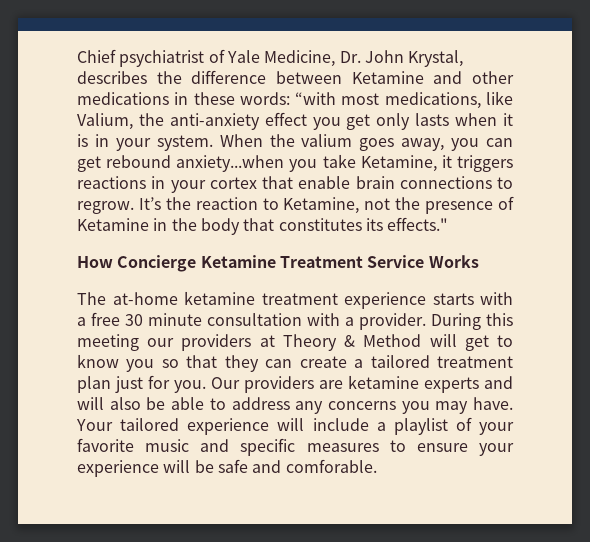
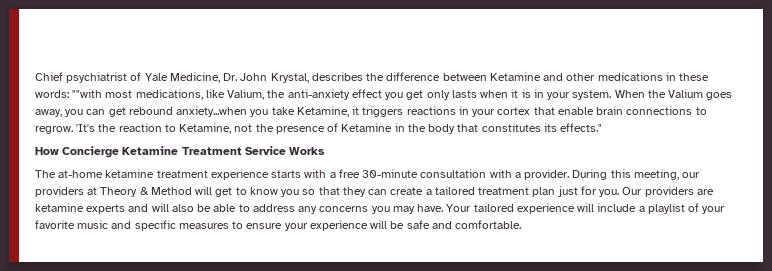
- Chief psychiatrist of Yale Medicine, Dr. John Krystal, describes the difference between Ketamine and other medications in these words: “with most medications, like Valium, the anti-anxiety effect you get only lasts when it is in your system.
+ Chief psychiatrist of Yale Medicine, Dr. John Krystal, describes the difference between Ketamine and other medications in these words: ""with most medications, like Valium, the anti-anxiety effect you get only lasts when it is in your system.
- When the valium goes away, you can get rebound anxiety...when you take Ketamine, it triggers reactions in your cortex that enable brain connections to regrow.
+ When the Valium goes away, you can get rebound anxiety...when you take Ketamine, it triggers reactions in your cortex that enable brain connections to regrow.
- It’s the reaction to Ketamine, not the presence of Ketamine in the body that constitutes its effects."
+ 'It's the reaction to Ketamine, not the presence of Ketamine in the body that constitutes its effects."
- The at-home ketamine treatment experience starts with a free 30 minute consultation with a provider.
+ The at-home ketamine treatment experience starts with a free 30-minute consultation with a provider.
- During this meeting our providers at Theory & Method will get to know you so that they can create a tailored treatment plan just for you.
+ During this meeting, our providers at Theory & Method will get to know you so that they can create a tailored treatment plan just for you.
- Your tailored experience will include a playlist of your favorite music and specific measures to ensure your experience will be safe and comforable.
+ Your tailored experience will include a playlist of your favorite music and specific measures to ensure your experience will be safe and comfortable.

